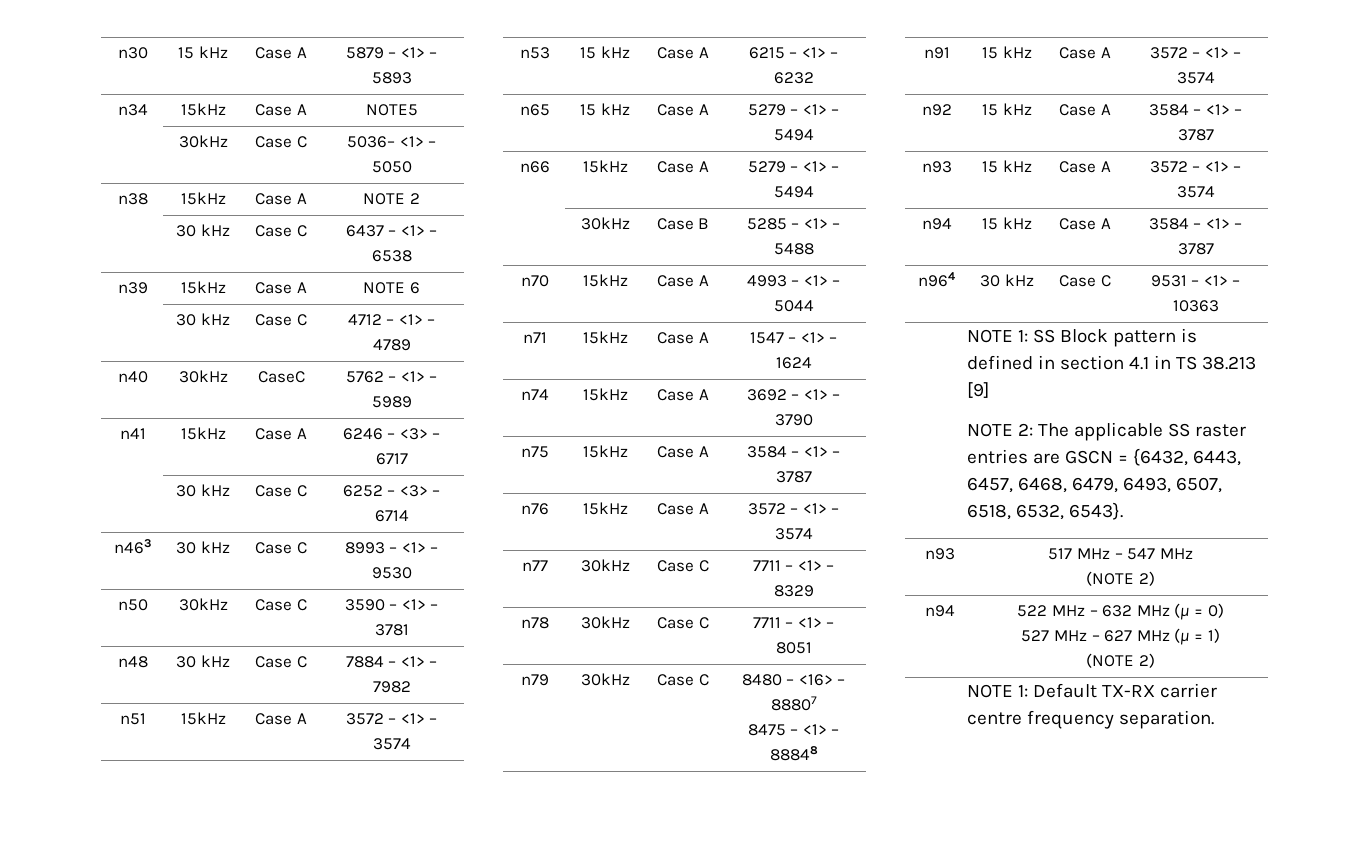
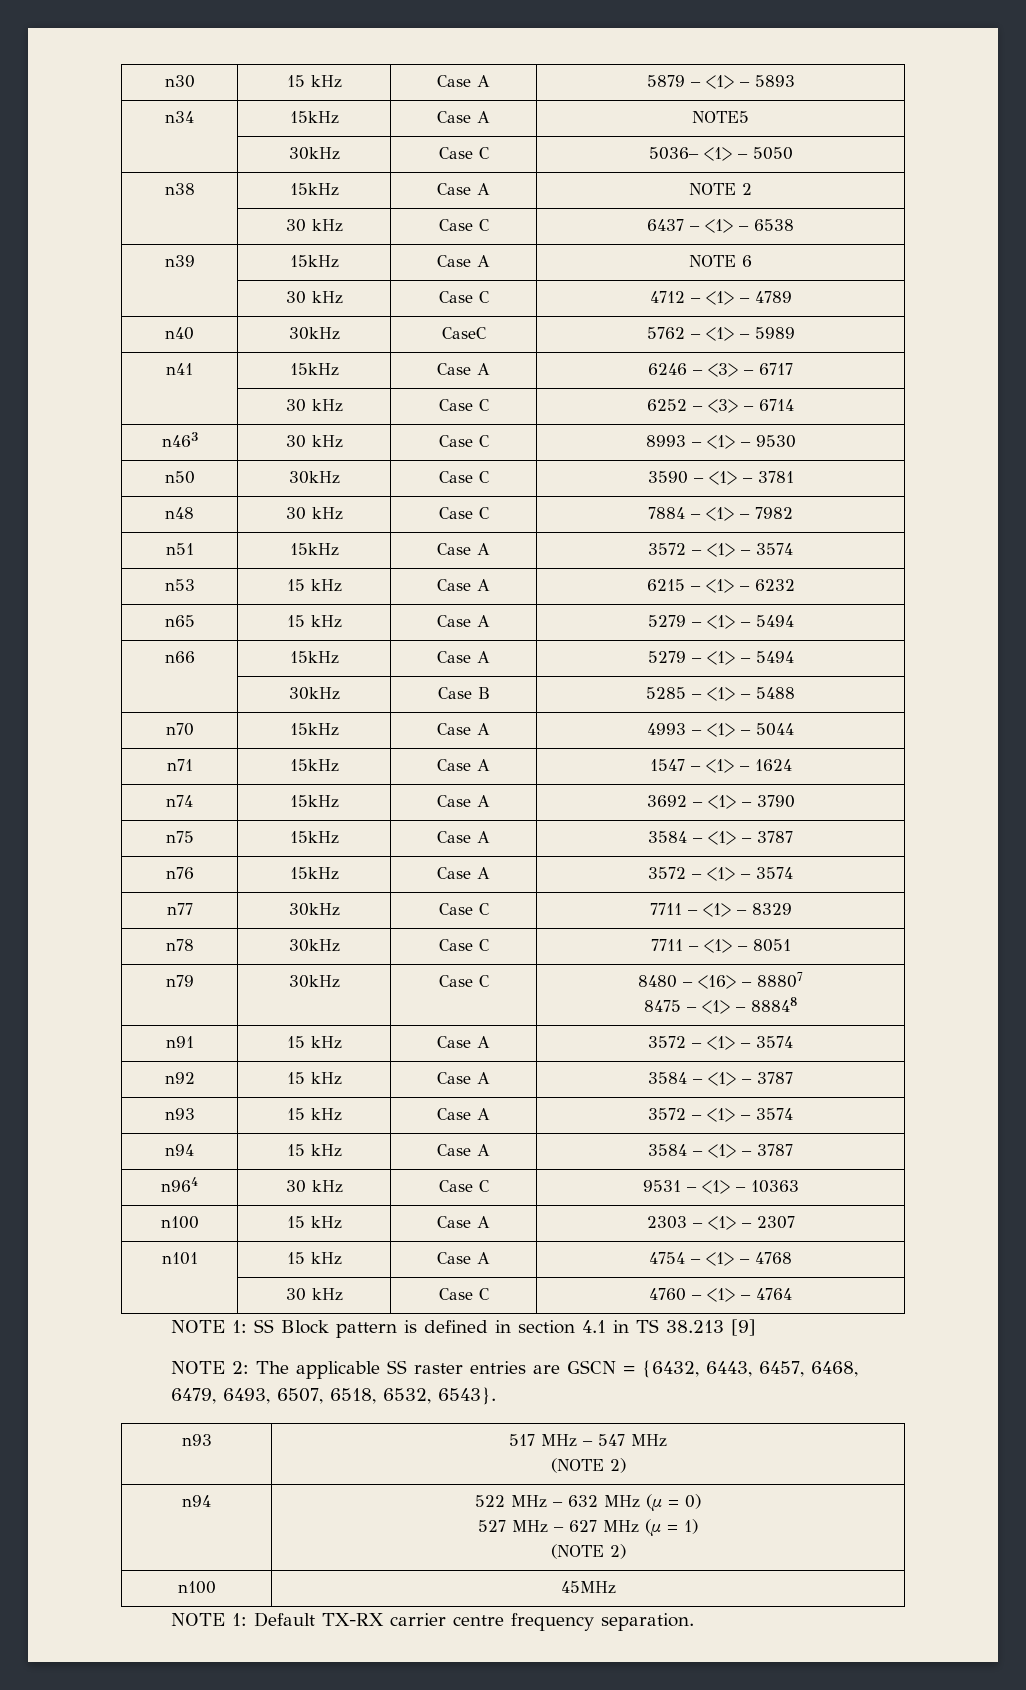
+ n100 | 15 kHz | Case A | 2303 – <1> – 2307
+ n101 | 15 kHz | Case A | 4754 – <1> – 4768
+ | 30 kHz | Case C | 4760 – <1> – 4764
+ n100 | 45MHz

